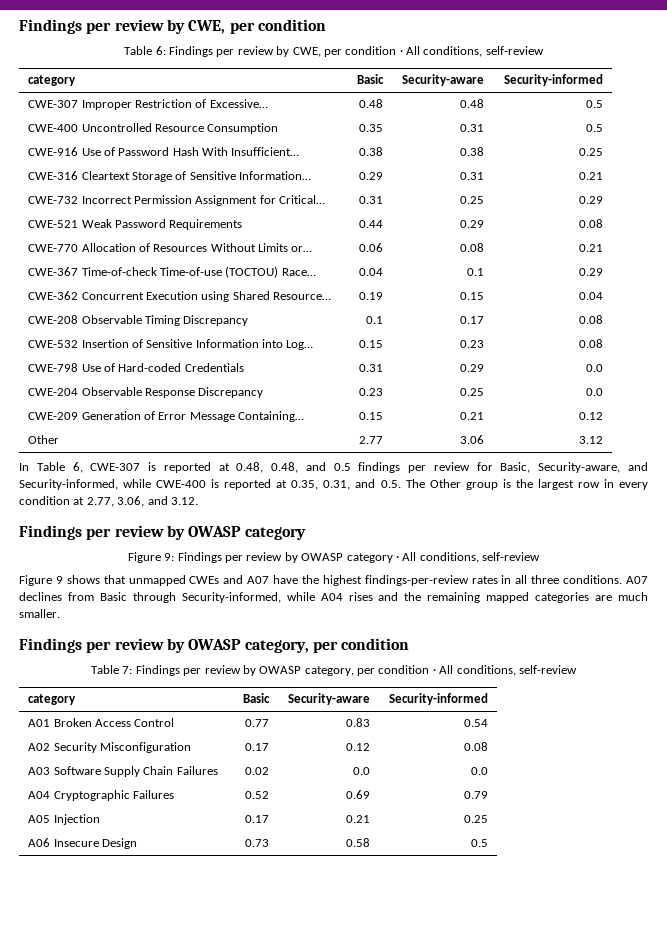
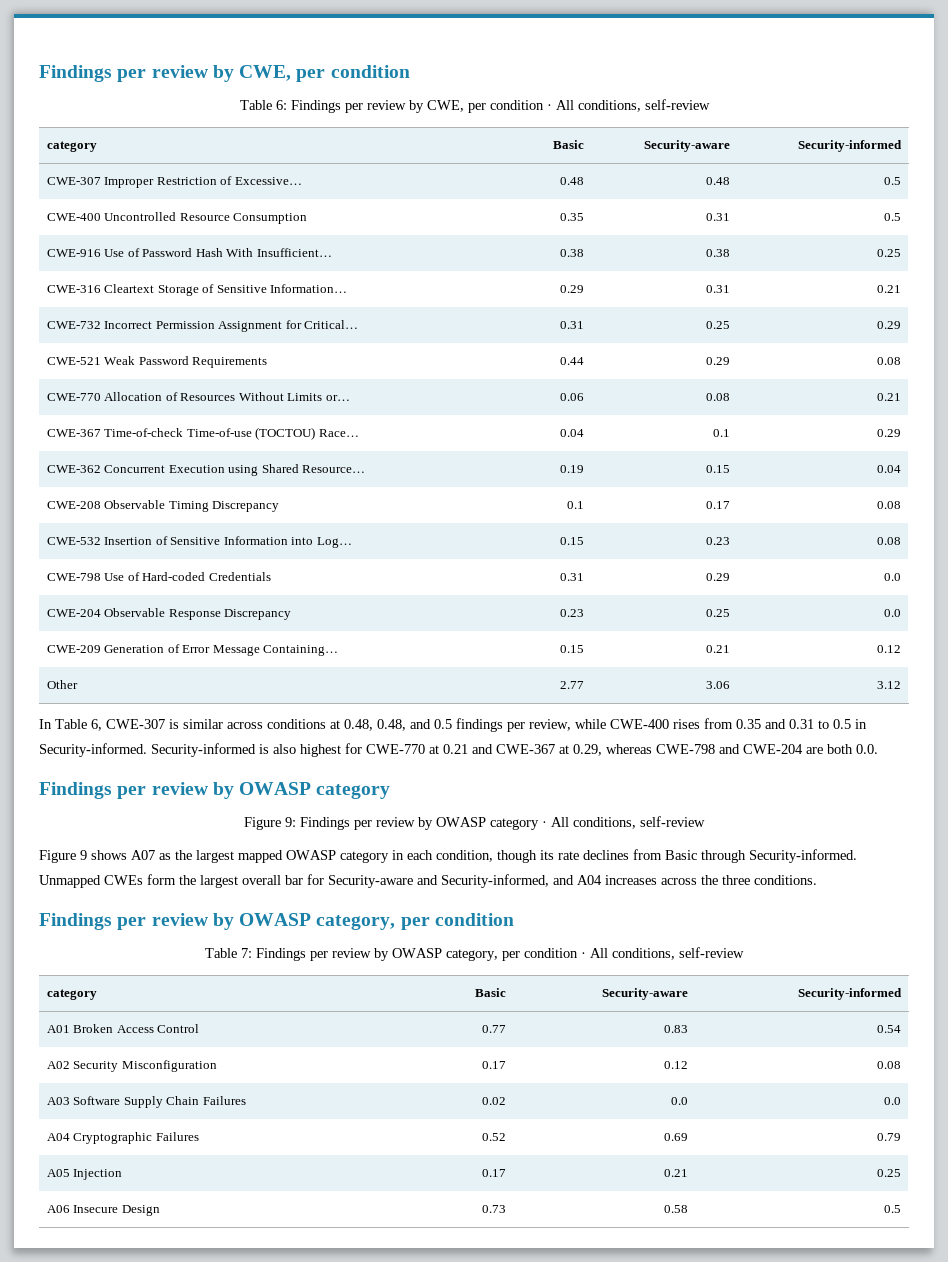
- In Table 6, CWE-307 is reported at 0.48, 0.48, and 0.5 findings per review for Basic, Security-aware, and Security-informed, while CWE-400 is reported at 0.35, 0.31, and 0.5. The Other group is the largest row in every condition at 2.77, 3.06, and 3.12.
+ In Table 6, CWE-307 is similar across conditions at 0.48, 0.48, and 0.5 findings per review, while CWE-400 rises from 0.35 and 0.31 to 0.5 in Security-informed. Security-informed is also highest for CWE-770 at 0.21 and CWE-367 at 0.29, whereas CWE-798 and CWE-204 are both 0.0.
- Figure 9 shows that unmapped CWEs and A07 have the highest findings-per-review rates in all three conditions. A07 declines from Basic through Security-informed, while A04 rises and the remaining mapped categories are much smaller.
+ Figure 9 shows A07 as the largest mapped OWASP category in each condition, though its rate declines from Basic through Security-informed. Unmapped CWEs form the largest overall bar for Security-aware and Security-informed, and A04 increases across the three conditions.

